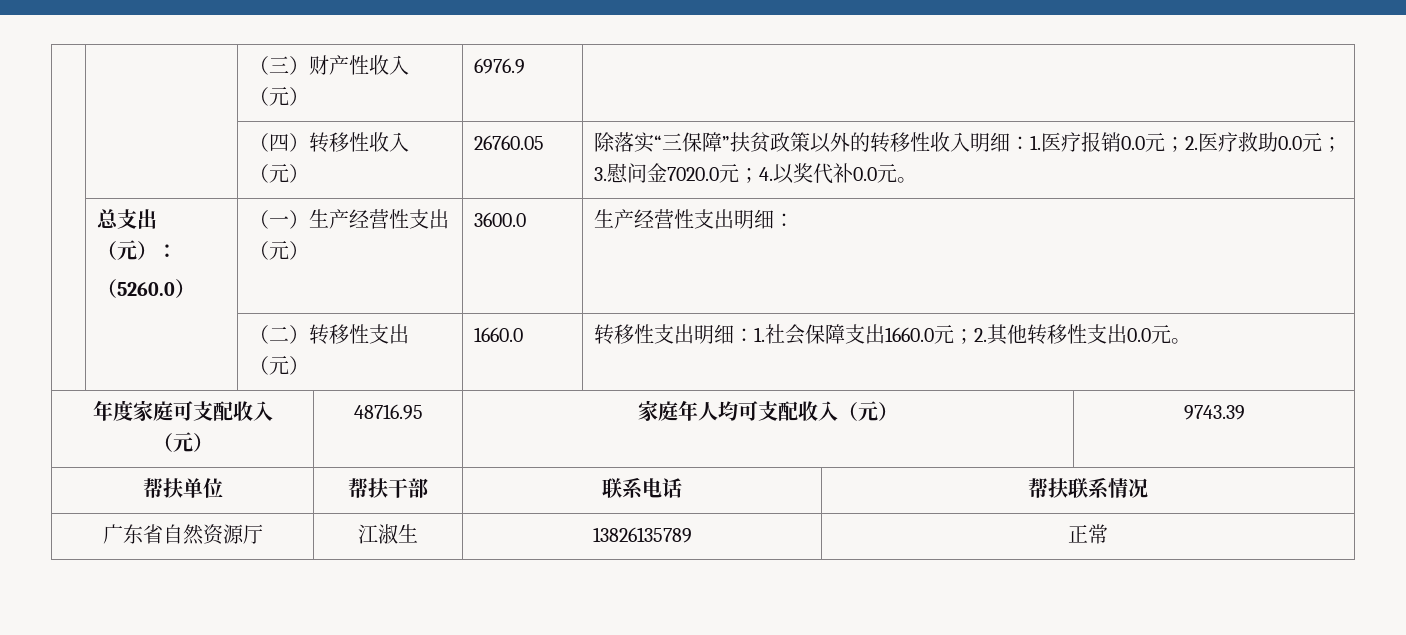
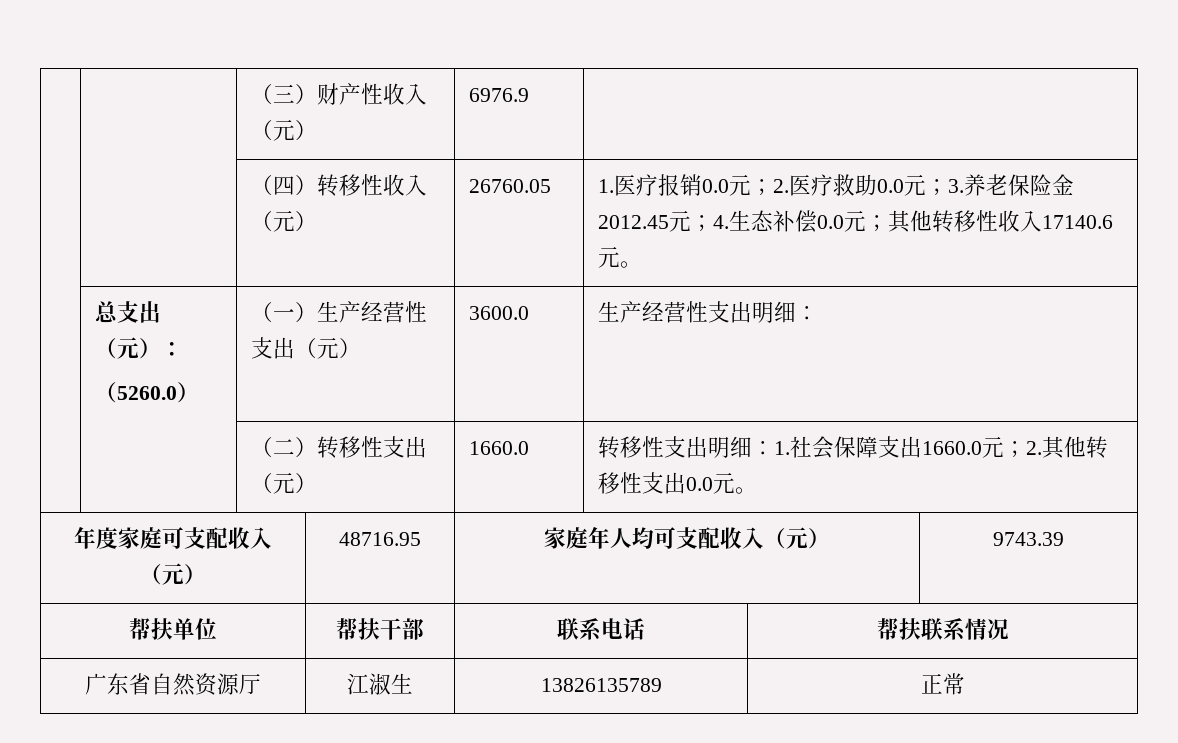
- | | （四）转移性收入（元） | 26760.05 | 除落实“三保障”扶贫政策以外的转移性收入明细：1.医疗报销0.0元；2.医疗救助0.0元；3.慰问金7020.0元；4.以奖代补0.0元。
+ | | （四）转移性收入（元） | 26760.05 | 1.医疗报销0.0元；2.医疗救助0.0元；3.养老保险金2012.45元；4.生态补偿0.0元；其他转移性收入17140.6元。

